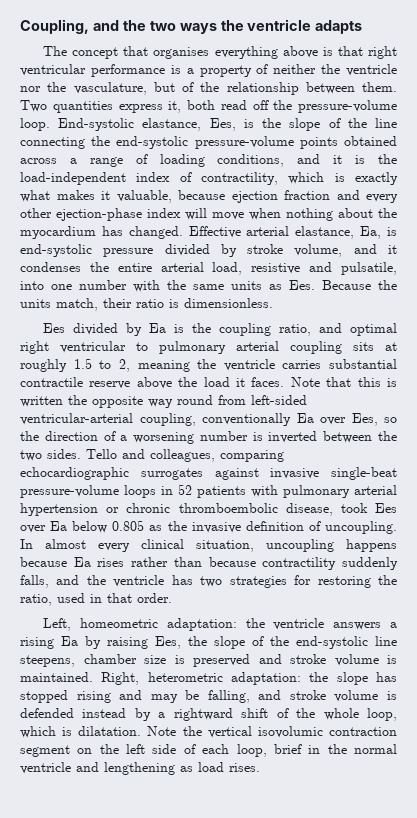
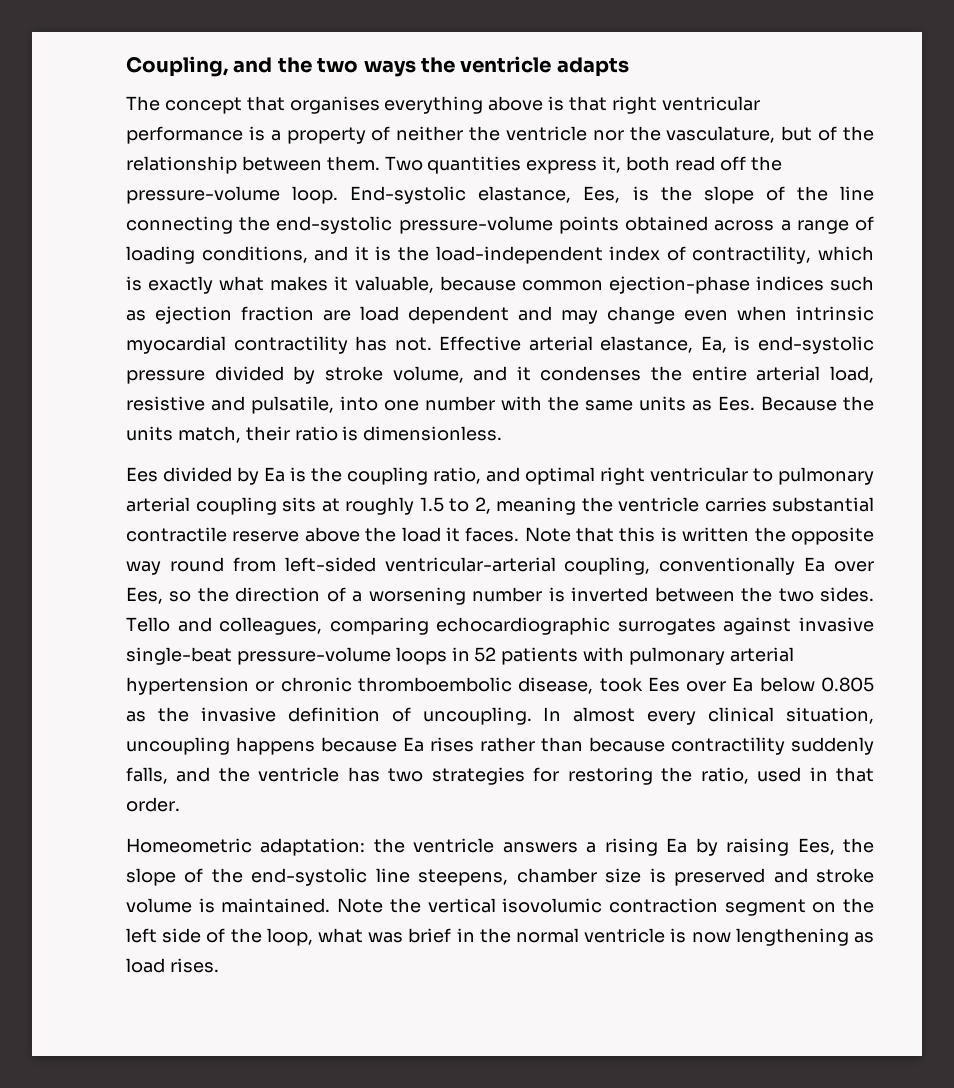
- End-systolic elastance, Ees, is the slope of the line connecting the end-systolic pressure-volume points obtained across a range of loading conditions, and it is the load-independent index of contractility, which is exactly what makes it valuable, because ejection fraction and every other ejection-phase index will move when nothing about the myocardium has changed.
+ End-systolic elastance, Ees, is the slope of the line connecting the end-systolic pressure-volume points obtained across a range of loading conditions, and it is the load-independent index of contractility, which is exactly what makes it valuable, because common ejection-phase indices such as ejection fraction are load dependent and may change even when intrinsic myocardial contractility has not.
- Left, homeometric adaptation: the ventricle answers a rising Ea by raising Ees, the slope of the end-systolic line steepens, chamber size is preserved and stroke volume is maintained.
+ Homeometric adaptation: the ventricle answers a rising Ea by raising Ees, the slope of the end-systolic line steepens, chamber size is preserved and stroke volume is maintained.
- Right, heterometric adaptation: the slope has stopped rising and may be falling, and stroke volume is defended instead by a rightward shift of the whole loop, which is dilatation.
- Note the vertical isovolumic contraction segment on the left side of each loop, brief in the normal ventricle and lengthening as load rises.
+ Note the vertical isovolumic contraction segment on the left side of the loop, what was brief in the normal ventricle is now lengthening as load rises.

